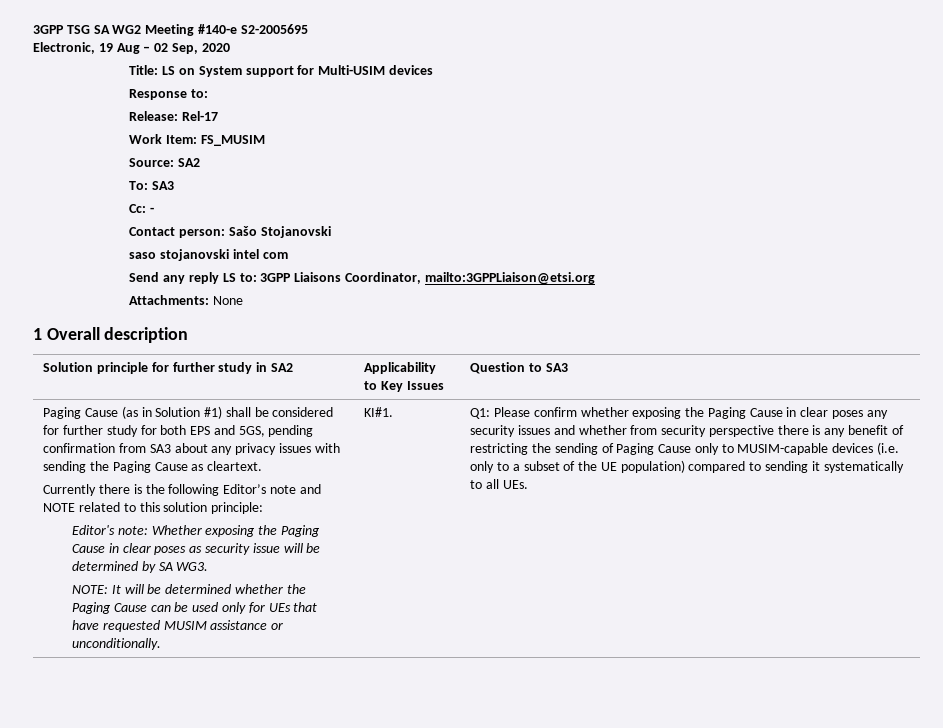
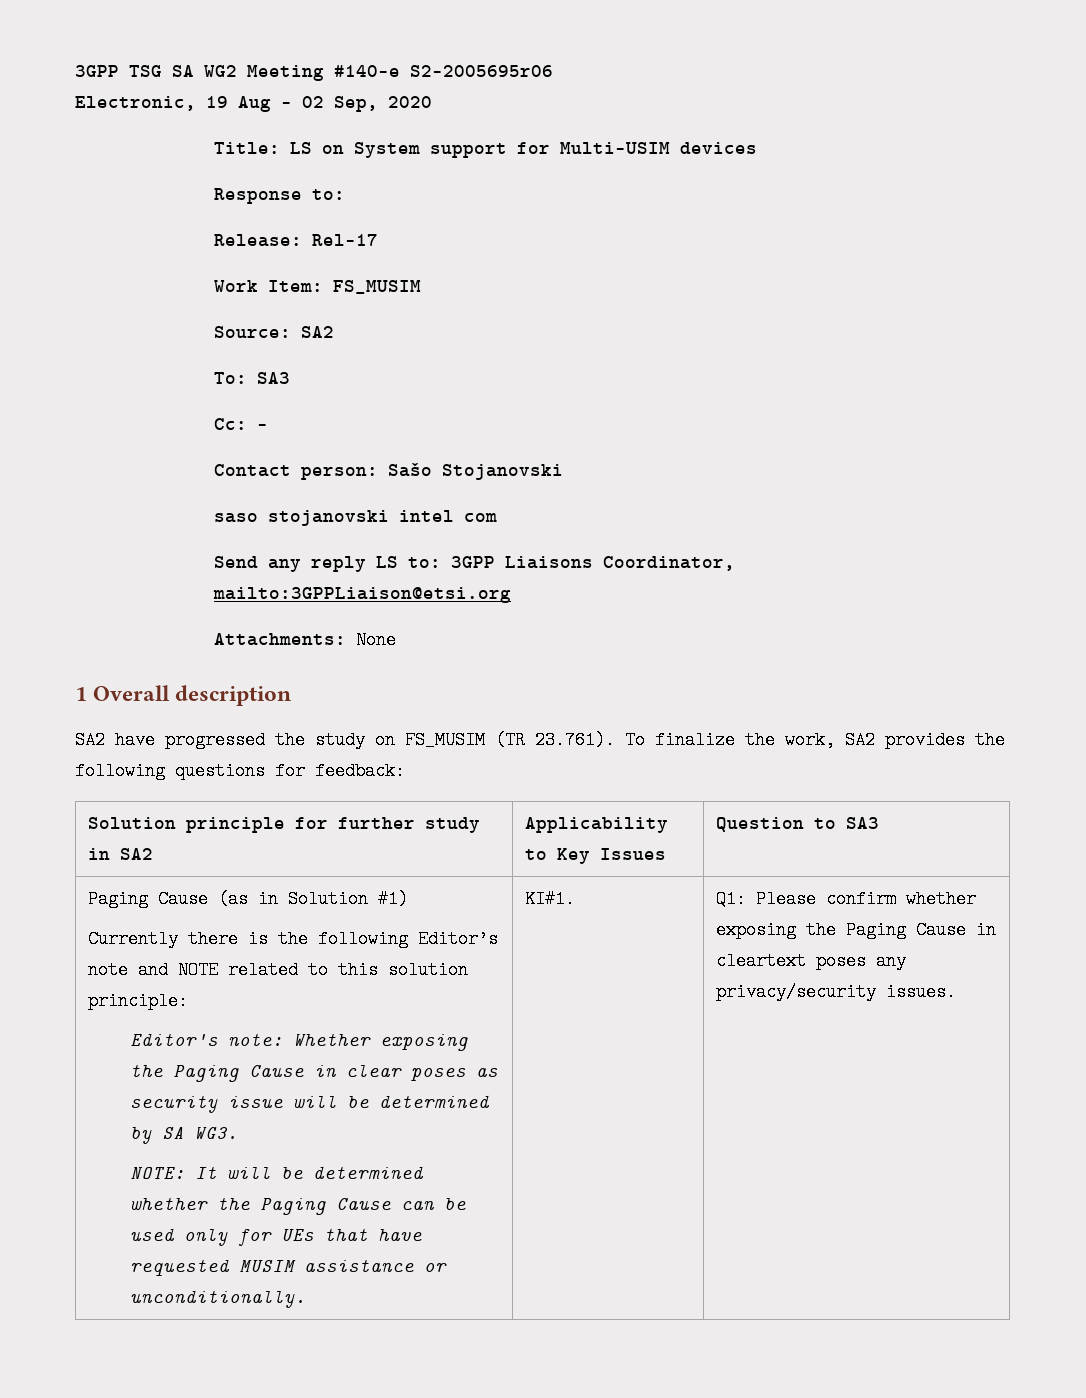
- 3GPP TSG SA WG2 Meeting #140-e S2-2005695
+ 3GPP TSG SA WG2 Meeting #140-e S2-2005695r06
+ SA2 have progressed the study on FS_MUSIM (TR 23.761). To finalize the work, SA2 provides the following questions for feedback:
- Paging Cause (as in Solution #1) shall be considered for further study for both EPS and 5GS, pending confirmation from SA3 about any privacy issues with sending the Paging Cause as cleartext.
+ Paging Cause (as in Solution #1)
- Q1: Please confirm whether exposing the Paging Cause in clear poses any security issues and whether from security perspective there is any benefit of restricting the sending of Paging Cause only to MUSIM-capable devices (i.e. only to a subset of the UE population) compared to sending it systematically to all UEs.
+ Q1: Please confirm whether exposing the Paging Cause in cleartext poses any privacy/security issues.

